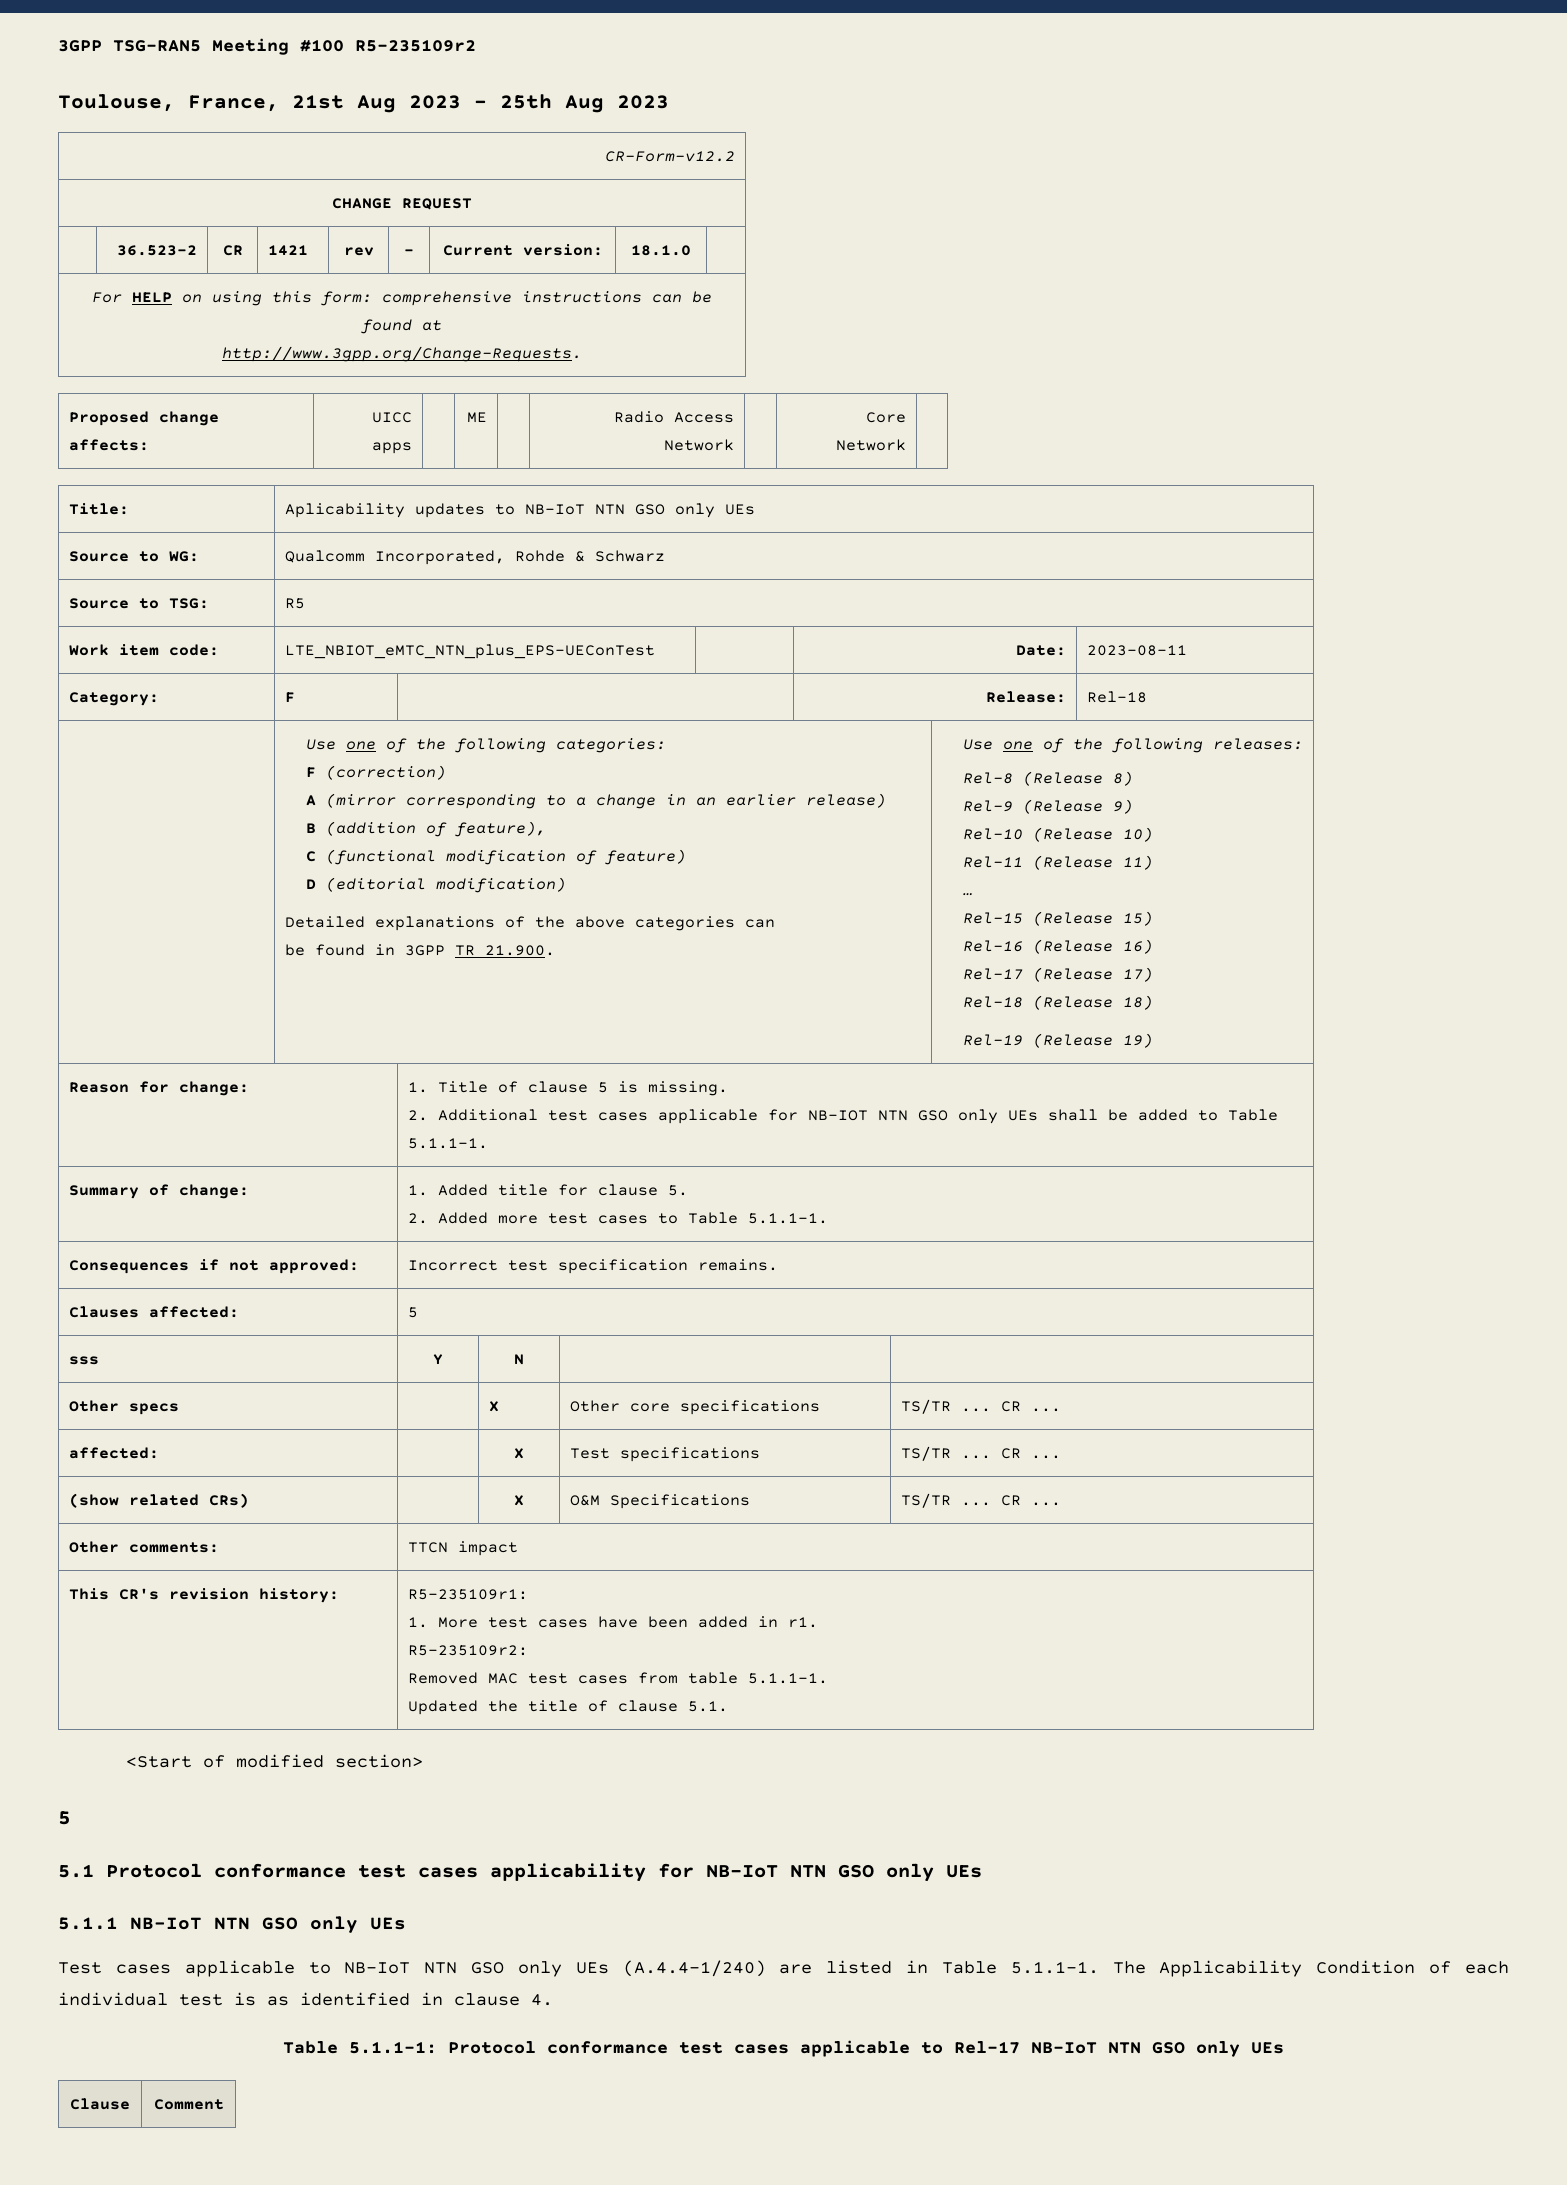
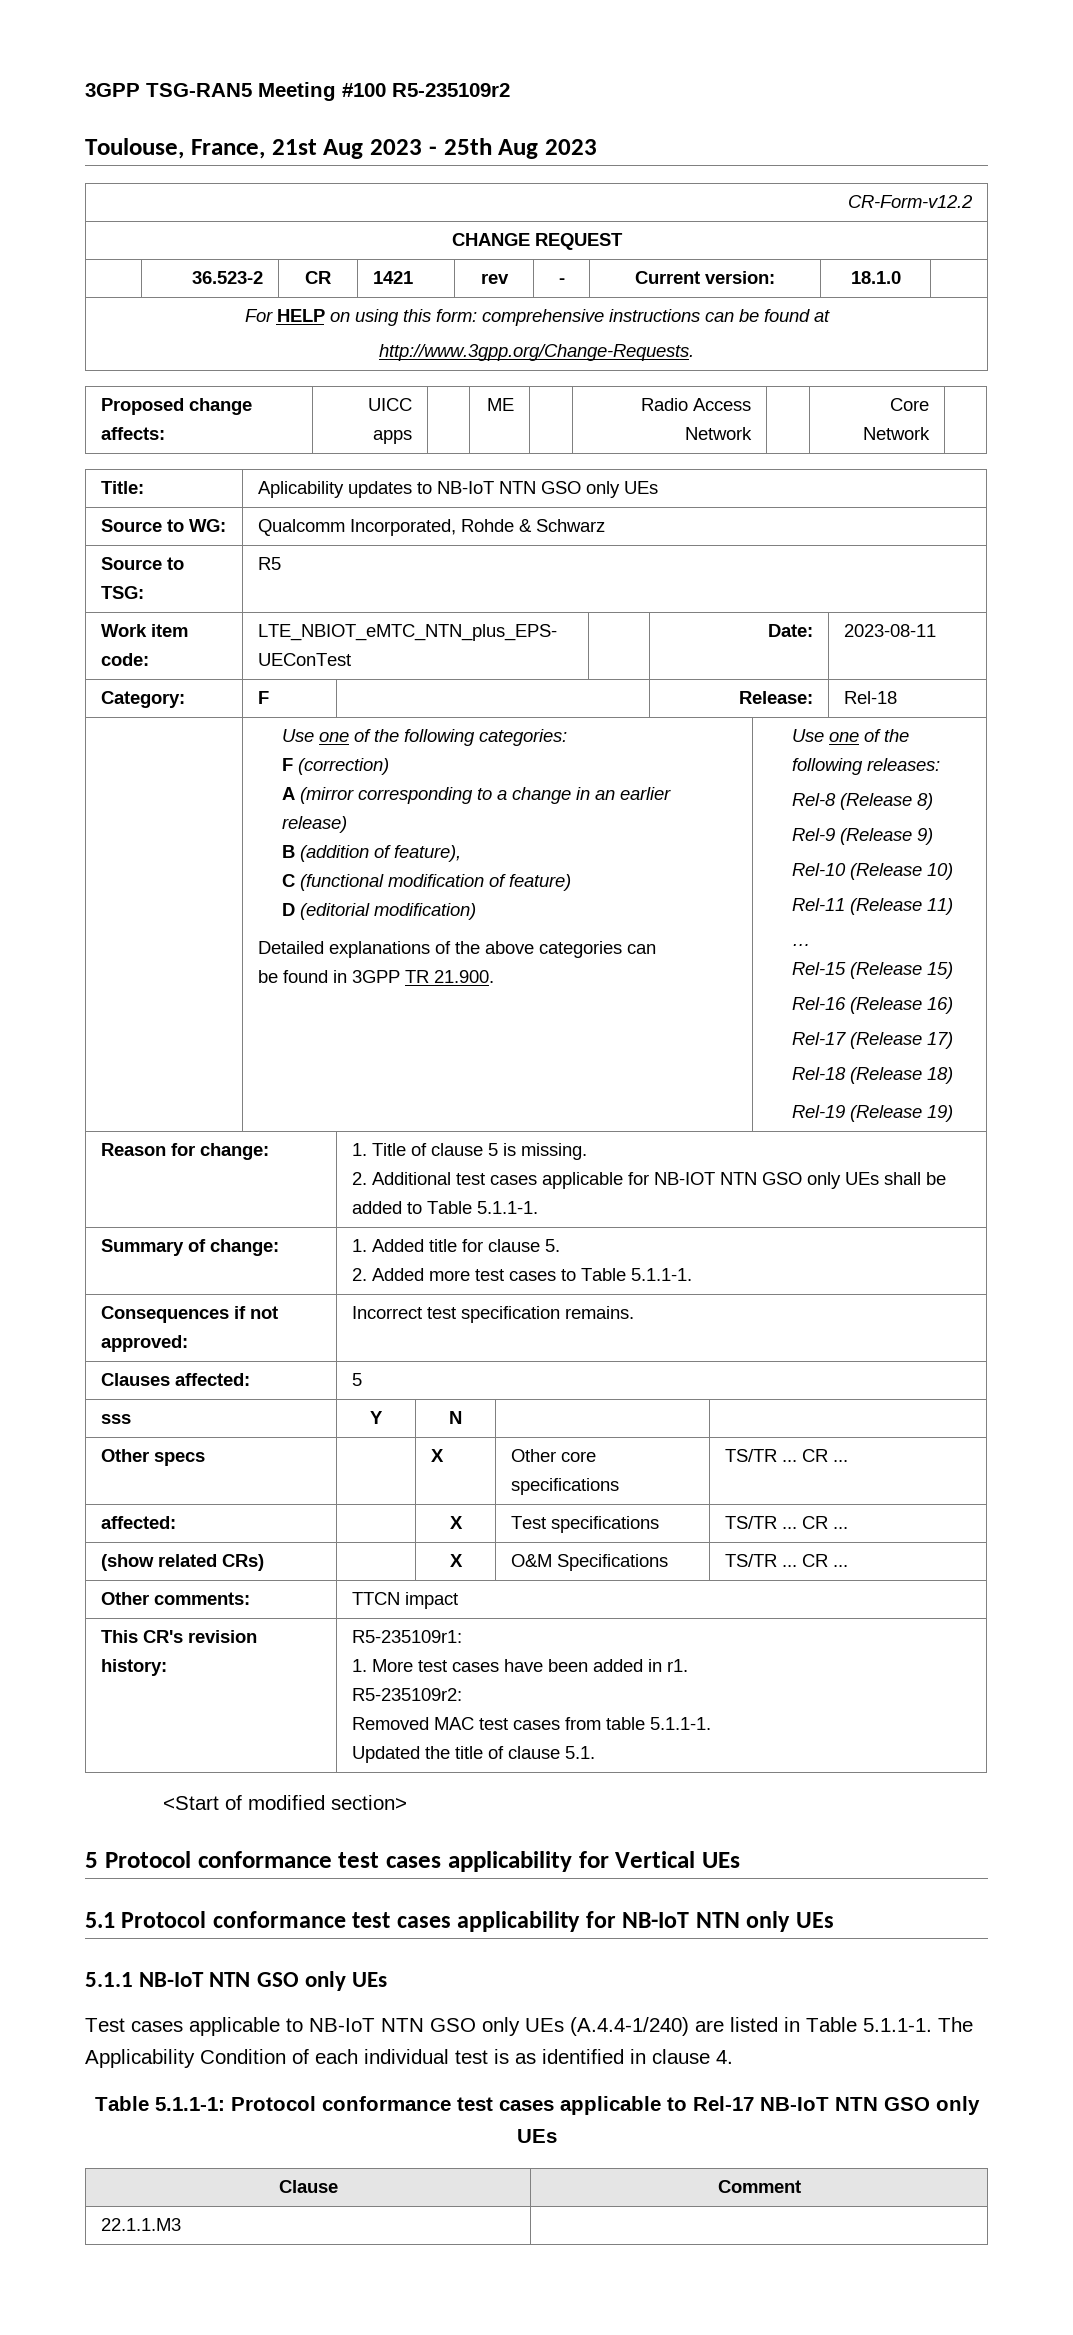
  <Start of modified section>
- 5
+ 5 Protocol conformance test cases applicability for Vertical UEs
- 5.1 Protocol conformance test cases applicability for NB-IoT NTN GSO only UEs
+ 5.1 Protocol conformance test cases applicability for NB-IoT NTN only UEs
+ 22.1.1.M3 |

